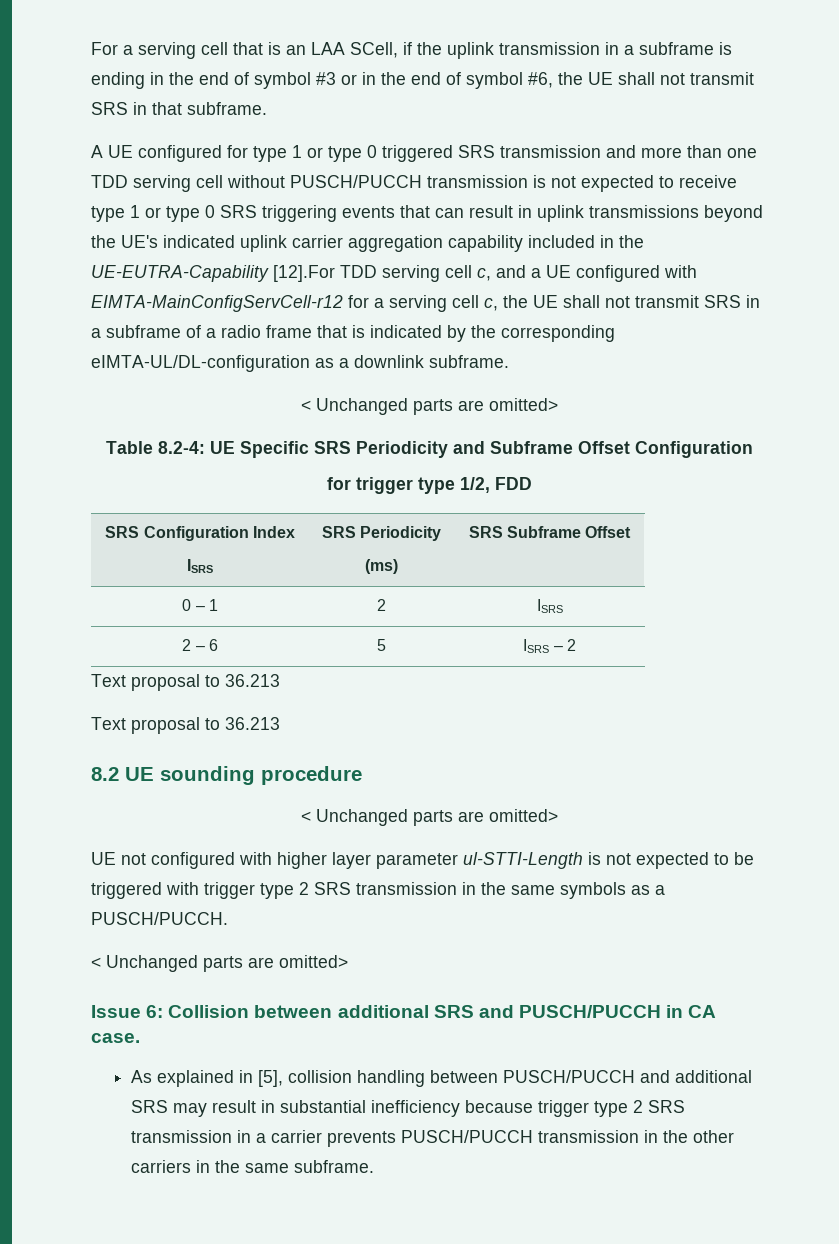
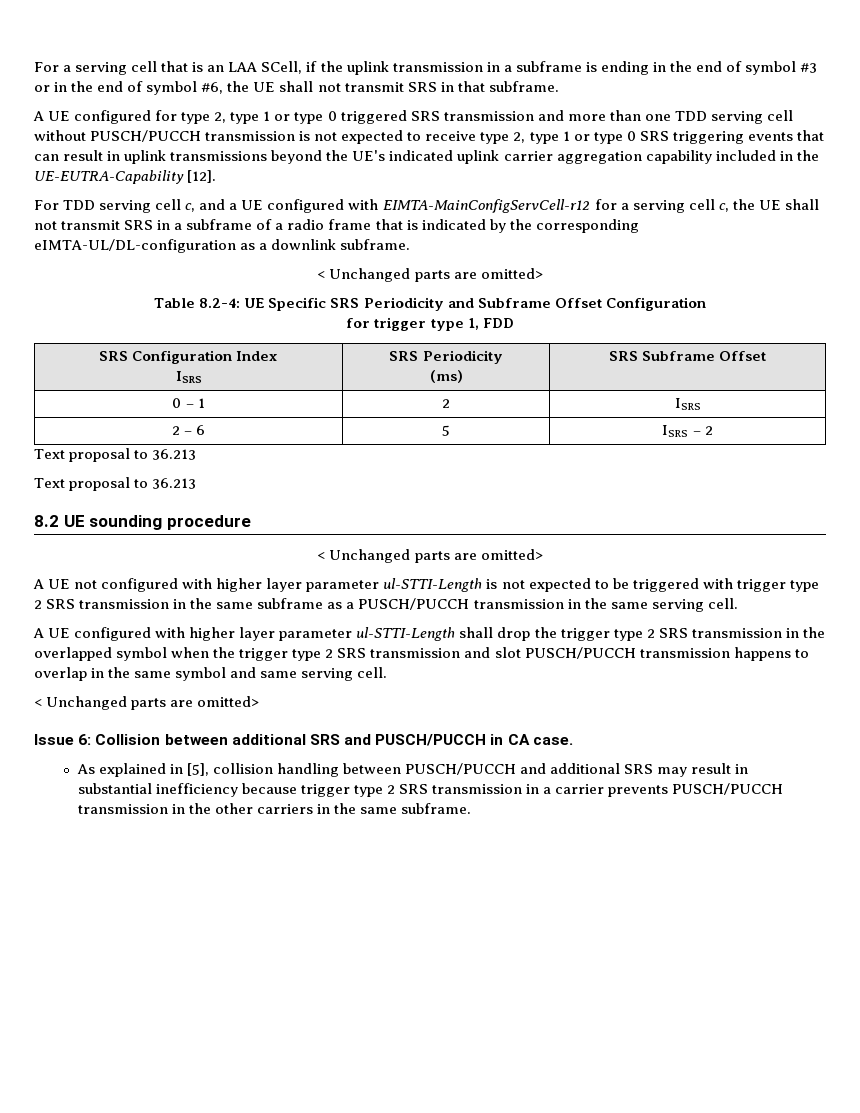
- A UE configured for type 1 or type 0 triggered SRS transmission and more than one TDD serving cell without PUSCH/PUCCH transmission is not expected to receive type 1 or type 0 SRS triggering events that can result in uplink transmissions beyond the UE's indicated uplink carrier aggregation capability included in the UE-EUTRA-Capability [12].For TDD serving cell c, and a UE configured with EIMTA-MainConfigServCell-r12 for a serving cell c, the UE shall not transmit SRS in a subframe of a radio frame that is indicated by the corresponding eIMTA-UL/DL-configuration as a downlink subframe.
+ A UE configured for type 2, type 1 or type 0 triggered SRS transmission and more than one TDD serving cell without PUSCH/PUCCH transmission is not expected to receive type 2, type 1 or type 0 SRS triggering events that can result in uplink transmissions beyond the UE's indicated uplink carrier aggregation capability included in the UE-EUTRA-Capability [12].
+ For TDD serving cell c, and a UE configured with EIMTA-MainConfigServCell-r12 for a serving cell c, the UE shall not transmit SRS in a subframe of a radio frame that is indicated by the corresponding eIMTA-UL/DL-configuration as a downlink subframe.
- for trigger type 1/2, FDD
+ for trigger type 1, FDD
- UE not configured with higher layer parameter ul-STTI-Length is not expected to be triggered with trigger type 2 SRS transmission in the same symbols as a PUSCH/PUCCH.
+ A UE not configured with higher layer parameter ul-STTI-Length is not expected to be triggered with trigger type 2 SRS transmission in the same subframe as a PUSCH/PUCCH transmission in the same serving cell.
+ A UE configured with higher layer parameter ul-STTI-Length shall drop the trigger type 2 SRS transmission in the overlapped symbol when the trigger type 2 SRS transmission and slot PUSCH/PUCCH transmission happens to overlap in the same symbol and same serving cell.

